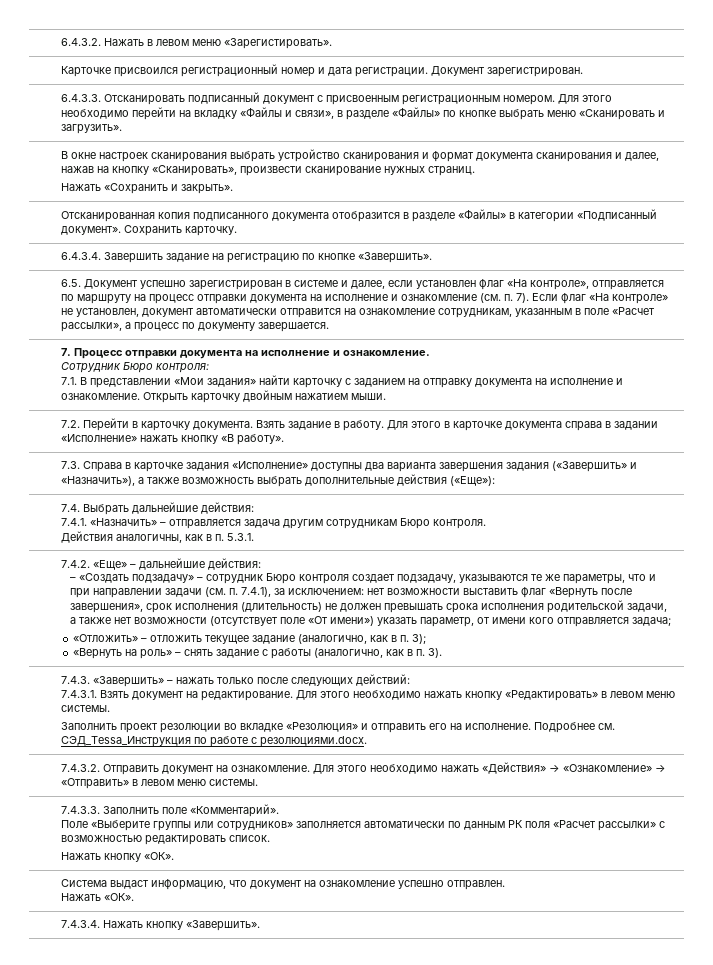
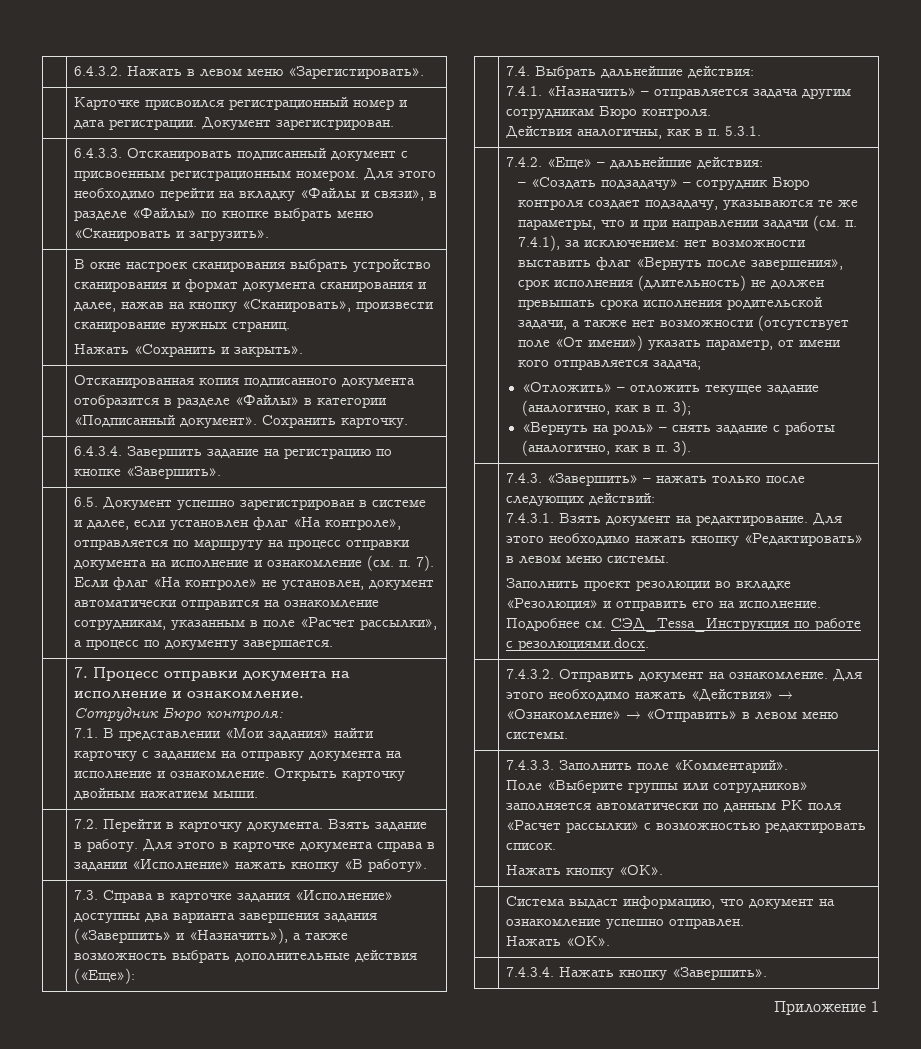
+ Приложение 1

